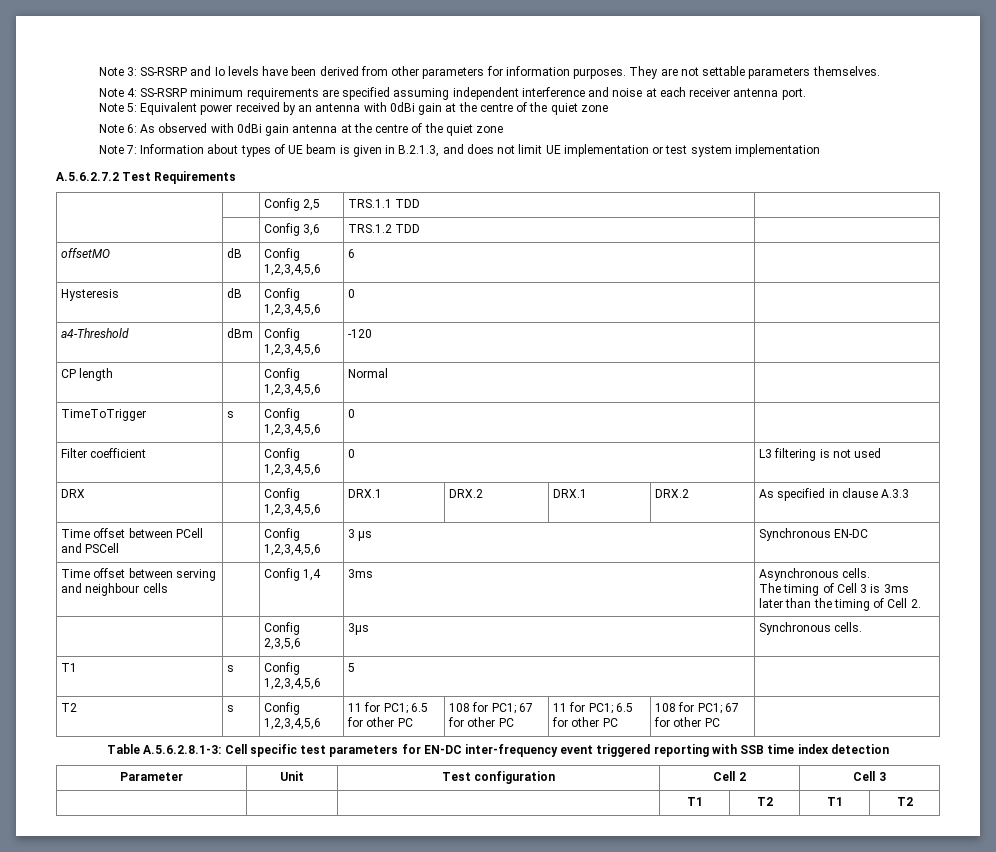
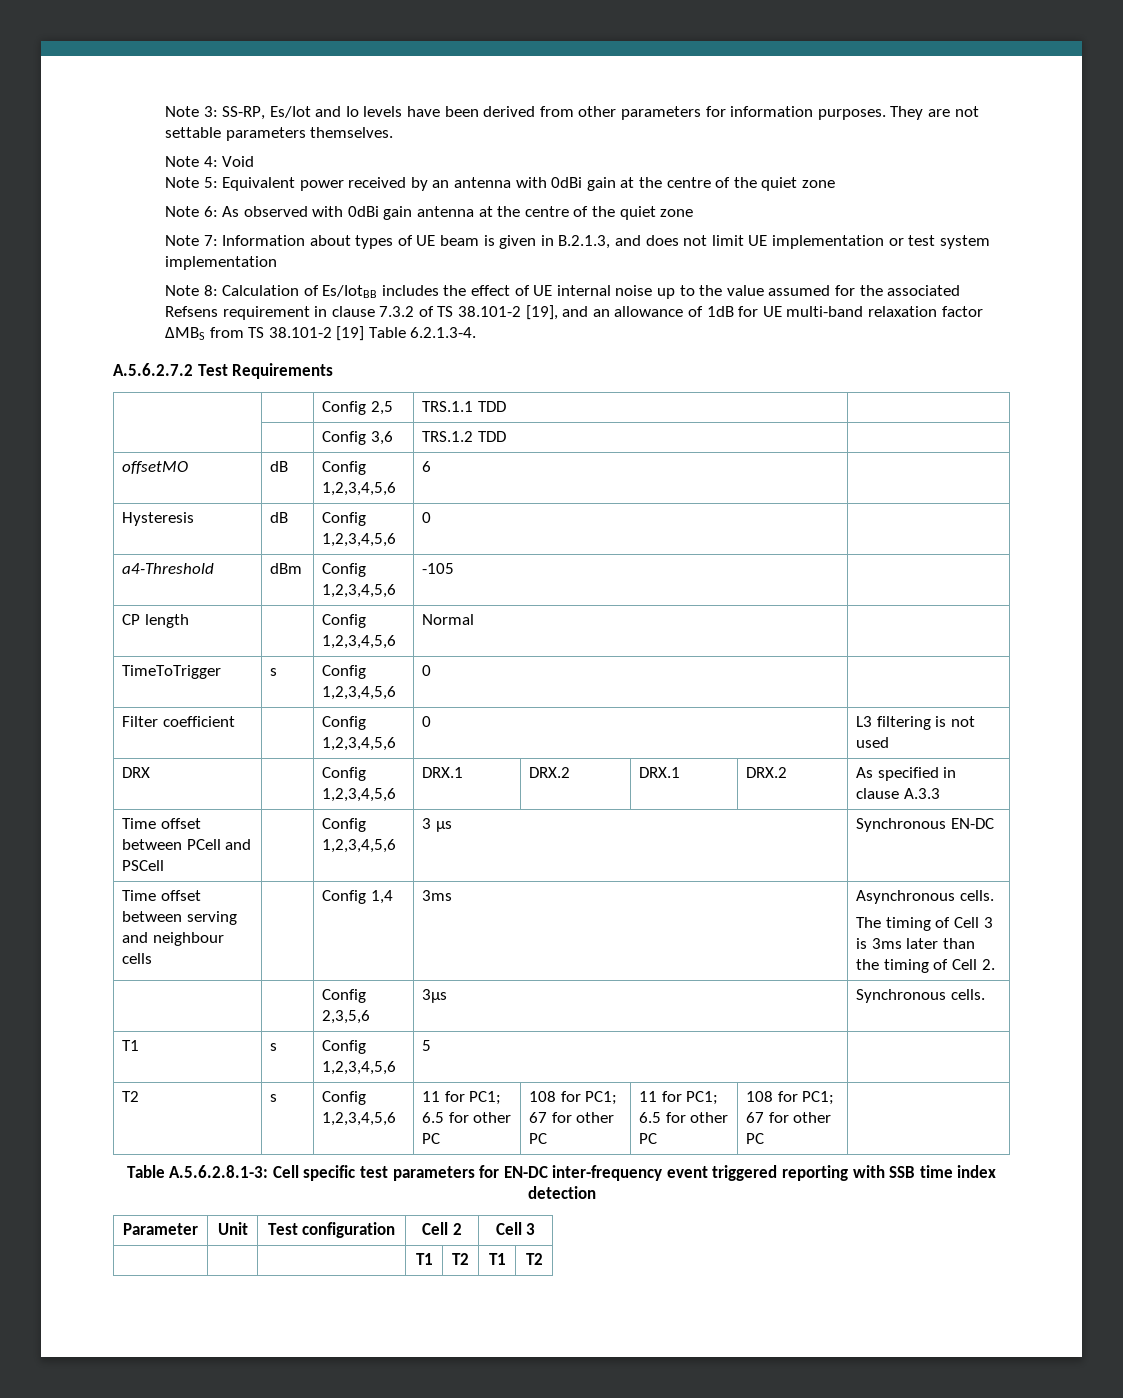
- Note 3: SS-RSRP and Io levels have been derived from other parameters for information purposes.
+ Note 3: SS-RP, Es/Iot and Io levels have been derived from other parameters for information purposes.
- Note 4: SS-RSRP minimum requirements are specified assuming independent interference and noise at each receiver antenna port.
+ Note 4: Void
+ Note 8: Calculation of Es/IotBB includes the effect of UE internal noise up to the value assumed for the associated Refsens requirement in clause 7.3.2 of TS 38.101-2 [19], and an allowance of 1dB for UE multi-band relaxation factor ΔMBS from TS 38.101-2 [19] Table 6.2.1.3-4.
- a4-Threshold | dBm | Config 1,2,3,4,5,6 | -120 |
+ a4-Threshold | dBm | Config 1,2,3,4,5,6 | -105 |

